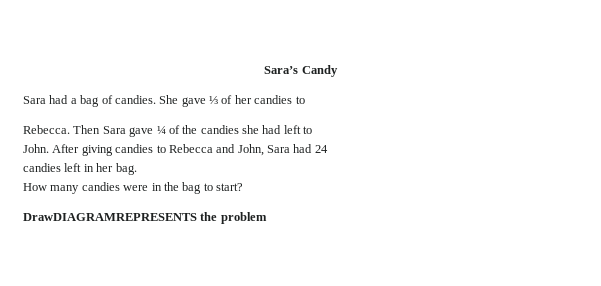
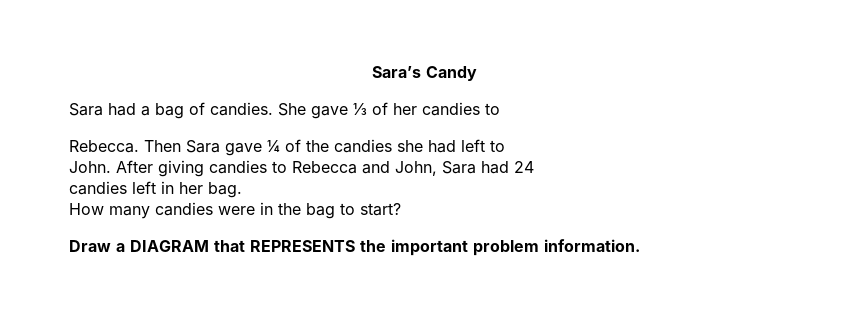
- DrawDIAGRAMREPRESENTS the problem
+ Draw a DIAGRAM that REPRESENTS the important problem information.

